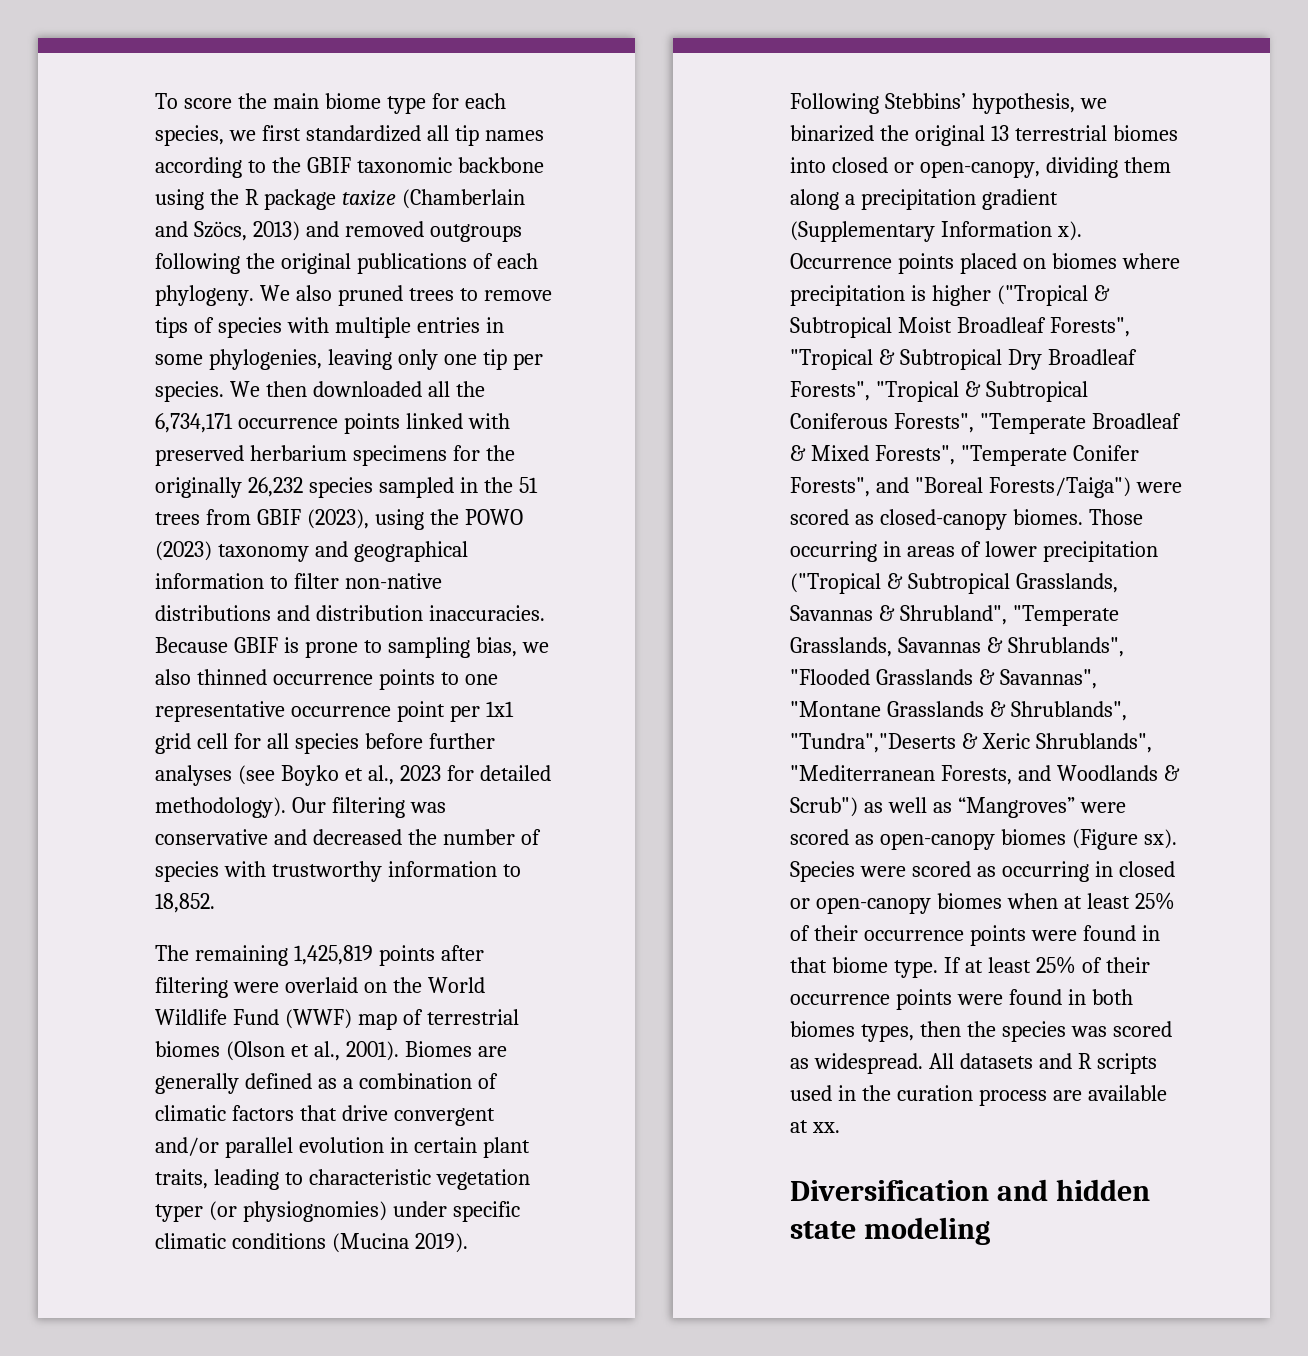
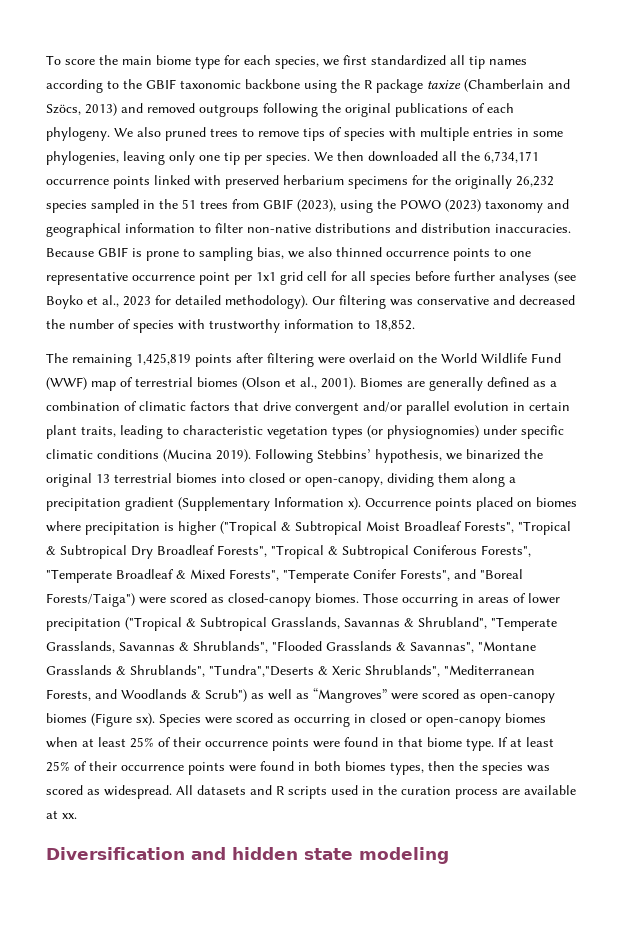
- Biomes are generally defined as a combination of climatic factors that drive convergent and/or parallel evolution in certain plant traits, leading to characteristic vegetation typer (or physiognomies) under specific climatic conditions (Mucina 2019).
+ Biomes are generally defined as a combination of climatic factors that drive convergent and/or parallel evolution in certain plant traits, leading to characteristic vegetation types (or physiognomies) under specific climatic conditions (Mucina 2019).

